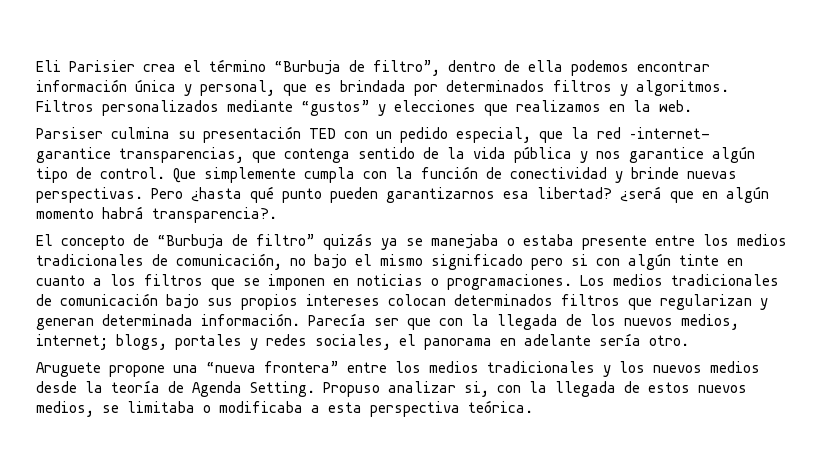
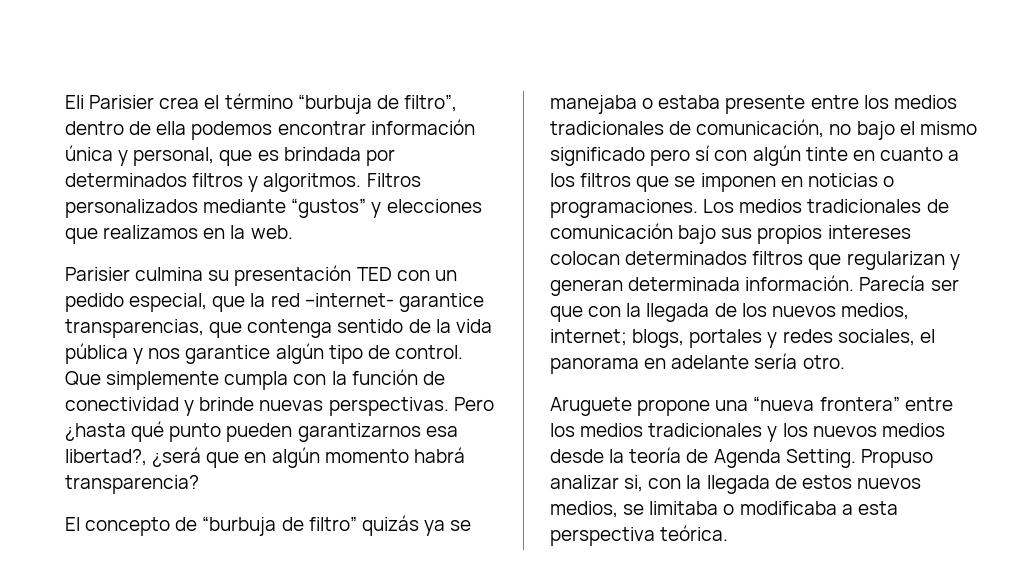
- Eli Parisier crea el término “Burbuja de filtro”, dentro de ella podemos encontrar información única y personal, que es brindada por determinados filtros y algoritmos.
+ Eli Parisier crea el término “burbuja de filtro”, dentro de ella podemos encontrar información única y personal, que es brindada por determinados filtros y algoritmos.
- Parsiser culmina su presentación TED con un pedido especial, que la red –internet- garantice transparencias, que contenga sentido de la vida pública y nos garantice algún tipo de control.
+ Parisier culmina su presentación TED con un pedido especial, que la red –internet- garantice transparencias, que contenga sentido de la vida pública y nos garantice algún tipo de control.
- Pero ¿hasta qué punto pueden garantizarnos esa libertad? ¿será que en algún momento habrá transparencia?.
+ Pero ¿hasta qué punto pueden garantizarnos esa libertad?, ¿será que en algún momento habrá transparencia?
- El concepto de “Burbuja de filtro” quizás ya se manejaba o estaba presente entre los medios tradicionales de comunicación, no bajo el mismo significado pero si con algún tinte en cuanto a los filtros que se imponen en noticias o programaciones.
+ El concepto de “burbuja de filtro” quizás ya se manejaba o estaba presente entre los medios tradicionales de comunicación, no bajo el mismo significado pero sí con algún tinte en cuanto a los filtros que se imponen en noticias o programaciones.

